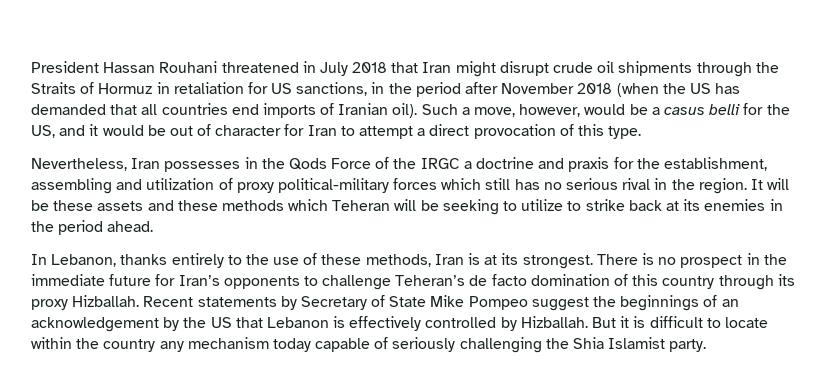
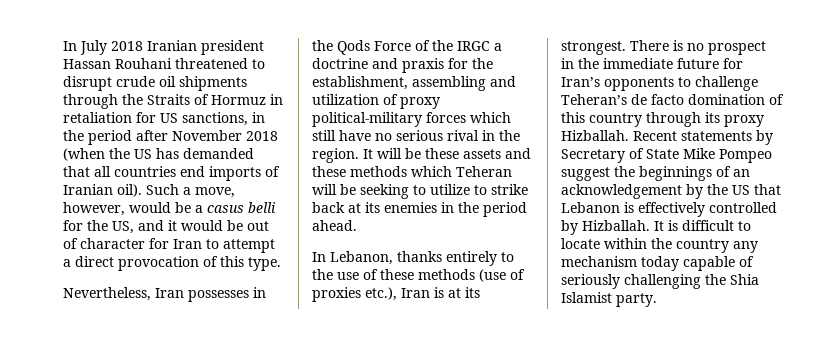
- President Hassan Rouhani threatened in July 2018 that Iran might disrupt crude oil shipments through the Straits of Hormuz in retaliation for US sanctions, in the period after November 2018 (when the US has demanded that all countries end imports of Iranian oil).
+ In July 2018 Iranian president Hassan Rouhani threatened to disrupt crude oil shipments through the Straits of Hormuz in retaliation for US sanctions, in the period after November 2018 (when the US has demanded that all countries end imports of Iranian oil).
- Nevertheless, Iran possesses in the Qods Force of the IRGC a doctrine and praxis for the establishment, assembling and utilization of proxy political-military forces which still has no serious rival in the region.
+ Nevertheless, Iran possesses in the Qods Force of the IRGC a doctrine and praxis for the establishment, assembling and utilization of proxy political-military forces which still have no serious rival in the region.
- In Lebanon, thanks entirely to the use of these methods, Iran is at its strongest.
+ In Lebanon, thanks entirely to the use of these methods (use of proxies etc.), Iran is at its strongest.
- But it is difficult to locate within the country any mechanism today capable of seriously challenging the Shia Islamist party.
+ It is difficult to locate within the country any mechanism today capable of seriously challenging the Shia Islamist party.

